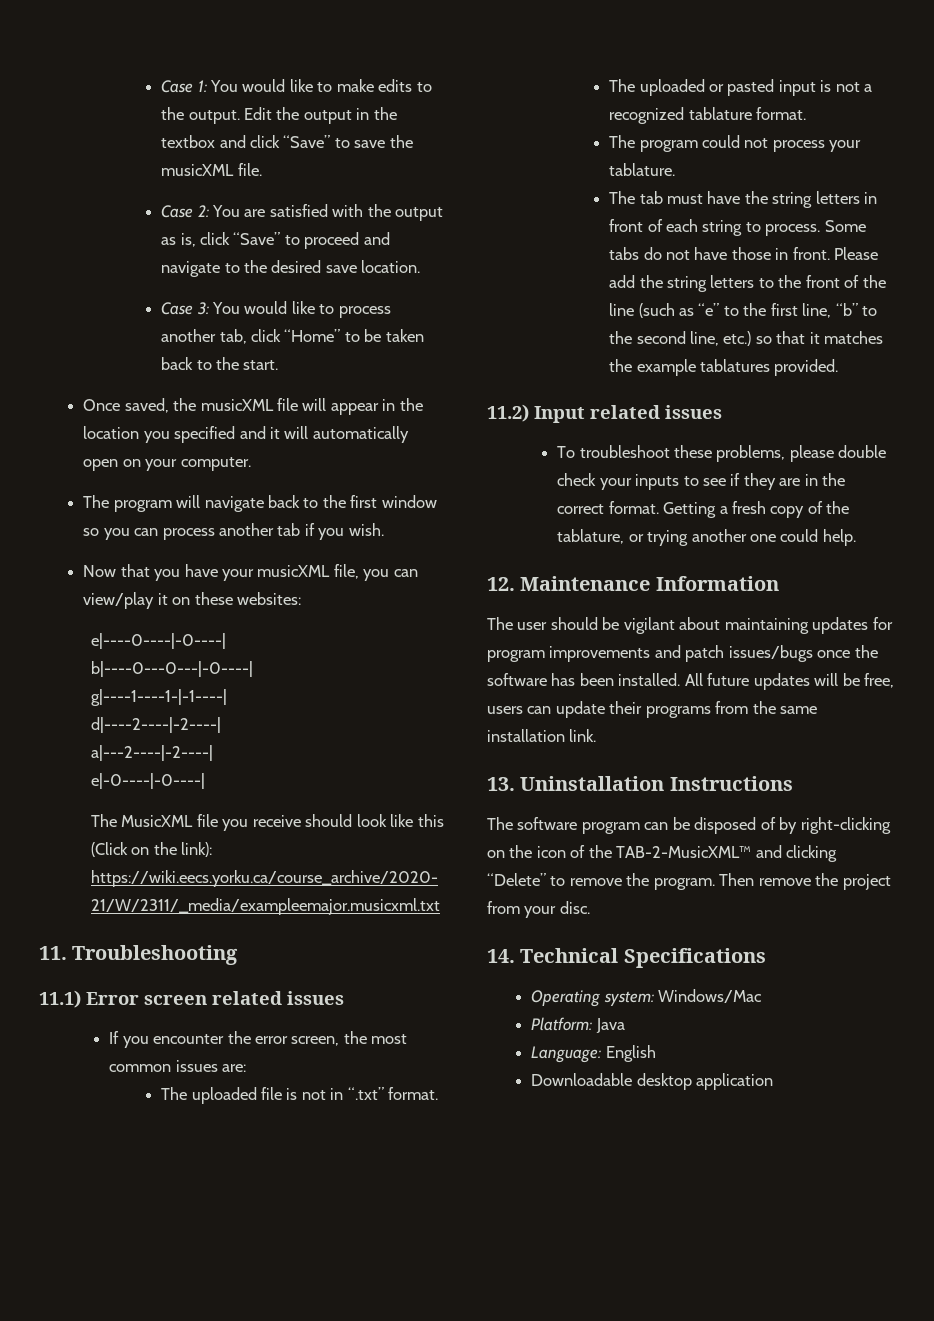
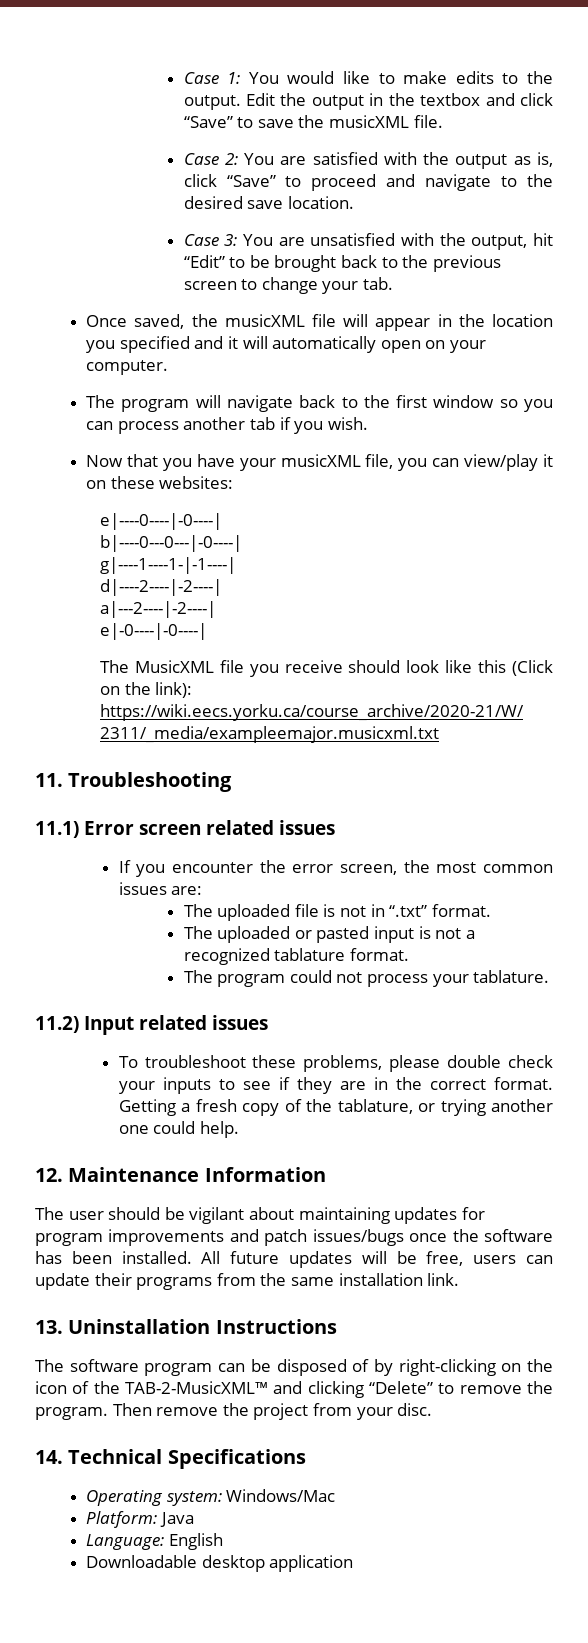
- Case 3: You would like to process another tab, click “Home” to be taken back to the start.
+ Case 3: You are unsatisfied with the output, hit “Edit” to be brought back to the previous screen to change your tab.
- The tab must have the string letters in front of each string to process. Some tabs do not have those in front. Please add the string letters to the front of the line (such as “e” to the first line, “b” to the second line, etc.) so that it matches the example tablatures provided.

